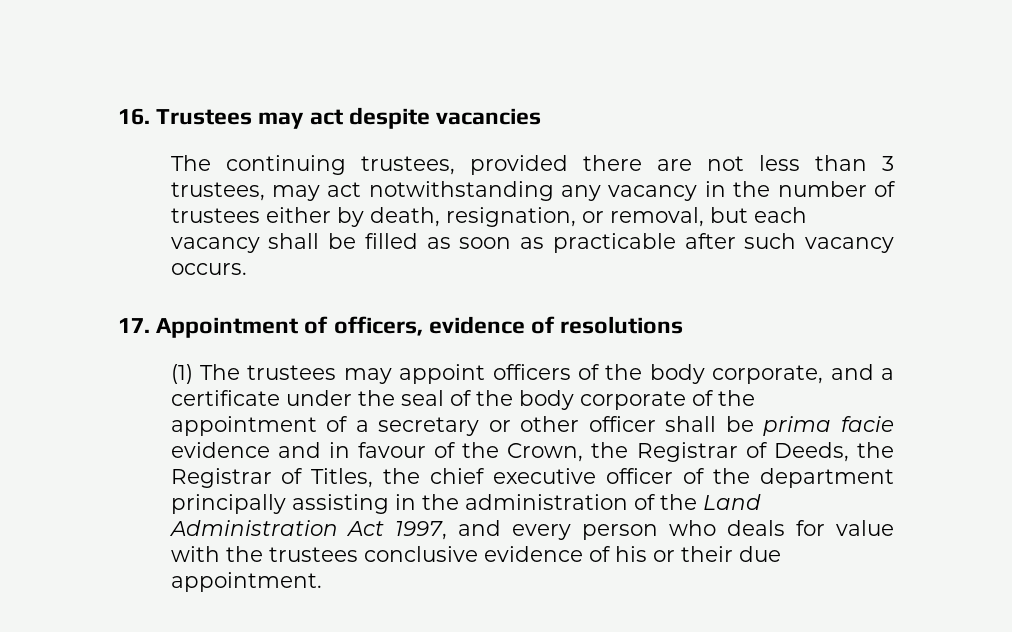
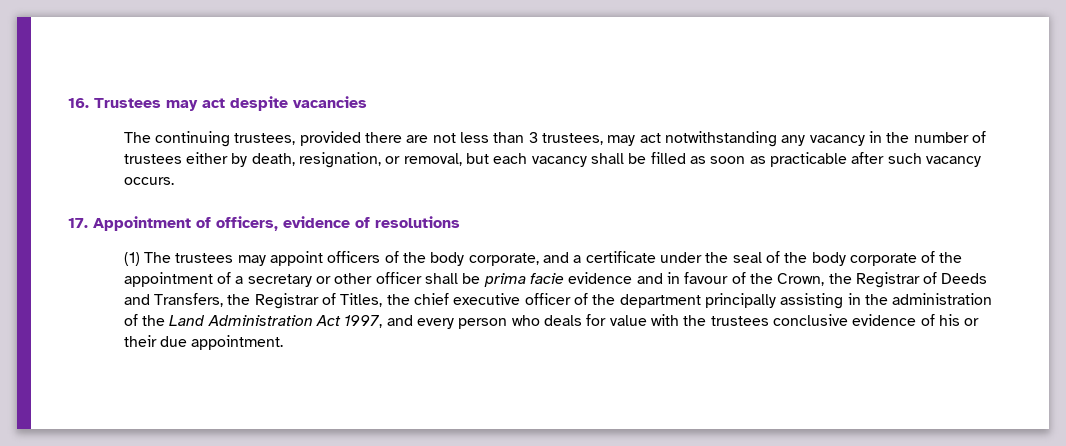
- (1) The trustees may appoint officers of the body corporate, and a certificate under the seal of the body corporate of the appointment of a secretary or other officer shall be prima facie evidence and in favour of the Crown, the Registrar of Deeds, the Registrar of Titles, the chief executive officer of the department principally assisting in the administration of the Land Administration Act 1997, and every person who deals for value with the trustees conclusive evidence of his or their due appointment.
+ (1) The trustees may appoint officers of the body corporate, and a certificate under the seal of the body corporate of the appointment of a secretary or other officer shall be prima facie evidence and in favour of the Crown, the Registrar of Deeds and Transfers, the Registrar of Titles, the chief executive officer of the department principally assisting in the administration of the Land Administration Act 1997, and every person who deals for value with the trustees conclusive evidence of his or their due appointment.

